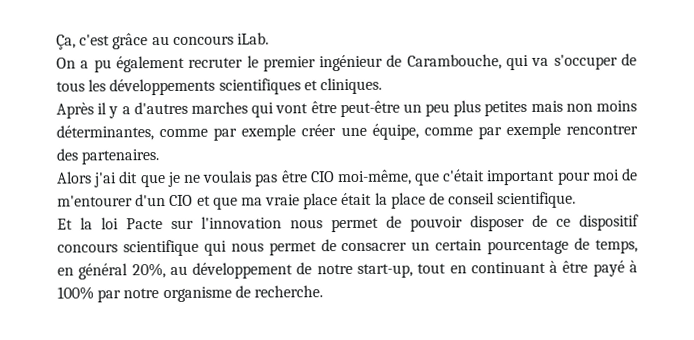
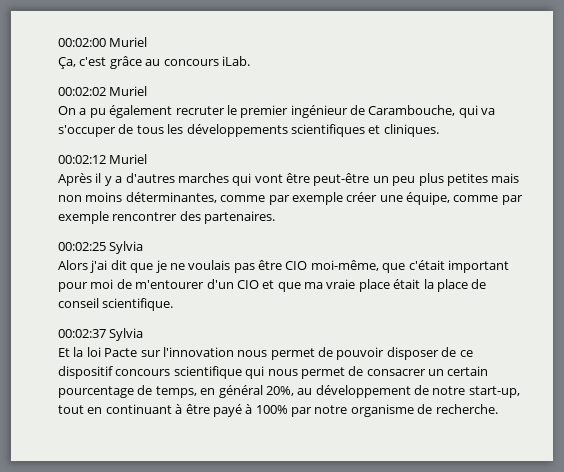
+ 00:02:00 Muriel
+ 00:02:02 Muriel
+ 00:02:12 Muriel
+ 00:02:25 Sylvia
+ 00:02:37 Sylvia

